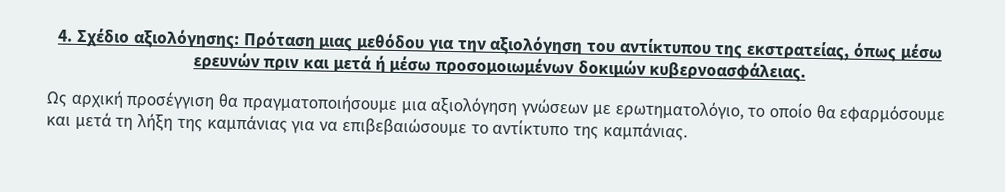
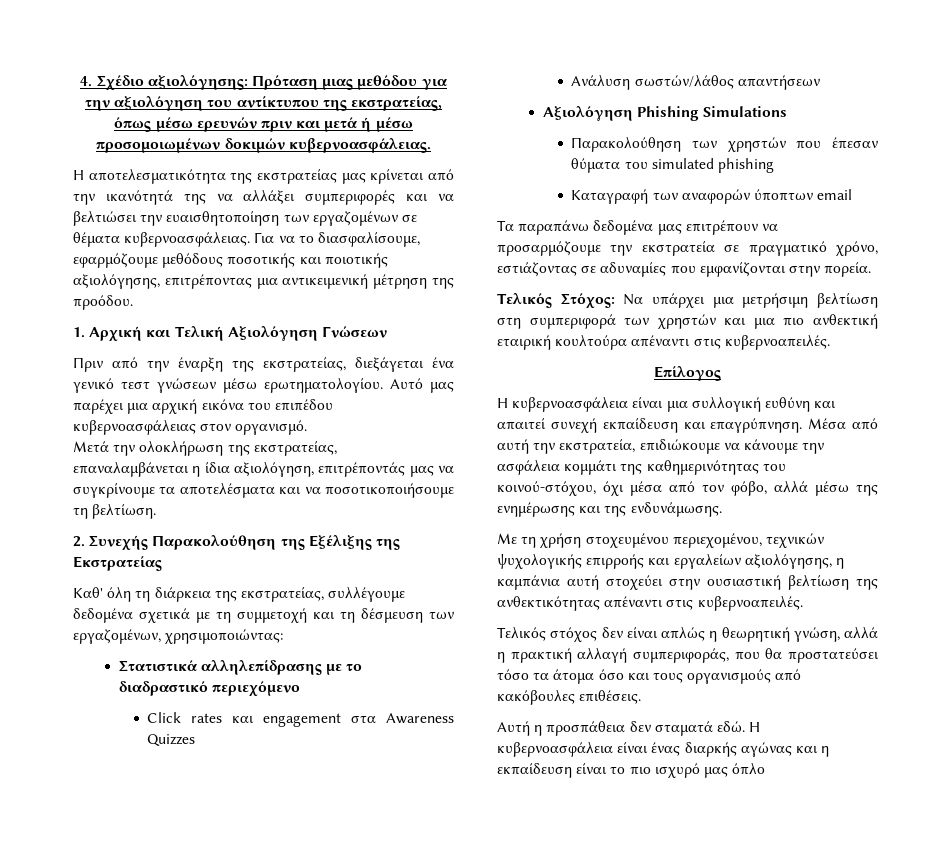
- Ως αρχική προσέγγιση θα πραγματοποιήσουμε μια αξιολόγηση γνώσεων με ερωτηματολόγιο, το οποίο θα εφαρμόσουμε και μετά τη λήξη της καμπάνιας για να επιβεβαιώσουμε το αντίκτυπο της καμπάνιας.
+ Η αποτελεσματικότητα της εκστρατείας μας κρίνεται από την ικανότητά της να αλλάξει συμπεριφορές και να βελτιώσει την ευαισθητοποίηση των εργαζομένων σε θέματα κυβερνοασφάλειας. Για να το διασφαλίσουμε, εφαρμόζουμε μεθόδους ποσοτικής και ποιοτικής αξιολόγησης, επιτρέποντας μια αντικειμενική μέτρηση της προόδου.
+ 1. Αρχική και Τελική Αξιολόγηση Γνώσεων
+ Πριν από την έναρξη της εκστρατείας, διεξάγεται ένα γενικό τεστ γνώσεων μέσω ερωτηματολογίου. Αυτό μας παρέχει μια αρχική εικόνα του επιπέδου κυβερνοασφάλειας στον οργανισμό.
+ Μετά την ολοκλήρωση της εκστρατείας, επαναλαμβάνεται η ίδια αξιολόγηση, επιτρέποντάς μας να συγκρίνουμε τα αποτελέσματα και να ποσοτικοποιήσουμε τη βελτίωση.
+ 2. Συνεχής Παρακολούθηση της Εξέλιξης της Εκστρατείας
+ Καθ' όλη τη διάρκεια της εκστρατείας, συλλέγουμε δεδομένα σχετικά με τη συμμετοχή και τη δέσμευση των εργαζομένων, χρησιμοποιώντας:
+ Στατιστικά αλληλεπίδρασης με το διαδραστικό περιεχόμενο
+ Click rates και engagement στα Awareness Quizzes
+ Ανάλυση σωστών/λάθος απαντήσεων
+ Αξιολόγηση Phishing Simulations
+ Παρακολούθηση των χρηστών που έπεσαν θύματα του simulated phishing
+ Καταγραφή των αναφορών ύποπτων email
+ Τα παραπάνω δεδομένα μας επιτρέπουν να προσαρμόζουμε την εκστρατεία σε πραγματικό χρόνο, εστιάζοντας σε αδυναμίες που εμφανίζονται στην πορεία.
+ Τελικός Στόχος: Να υπάρχει μια μετρήσιμη βελτίωση στη συμπεριφορά των χρηστών και μια πιο ανθεκτική εταιρική κουλτούρα απέναντι στις κυβερνοαπειλές.
+ Επίλογος
+ Η κυβερνοασφάλεια είναι μια συλλογική ευθύνη και απαιτεί συνεχή εκπαίδευση και επαγρύπνηση. Μέσα από αυτή την εκστρατεία, επιδιώκουμε να κάνουμε την ασφάλεια κομμάτι της καθημερινότητας του κοινού-στόχου, όχι μέσα από τον φόβο, αλλά μέσω της ενημέρωσης και της ενδυνάμωσης.
+ Με τη χρήση στοχευμένου περιεχομένου, τεχνικών ψυχολογικής επιρροής και εργαλείων αξιολόγησης, η καμπάνια αυτή στοχεύει στην ουσιαστική βελτίωση της ανθεκτικότητας απέναντι στις κυβερνοαπειλές.
+ Τελικός στόχος δεν είναι απλώς η θεωρητική γνώση, αλλά η πρακτική αλλαγή συμπεριφοράς, που θα προστατεύσει τόσο τα άτομα όσο και τους οργανισμούς από κακόβουλες επιθέσεις.
+ Αυτή η προσπάθεια δεν σταματά εδώ. Η κυβερνοασφάλεια είναι ένας διαρκής αγώνας και η εκπαίδευση είναι το πιο ισχυρό μας όπλο

